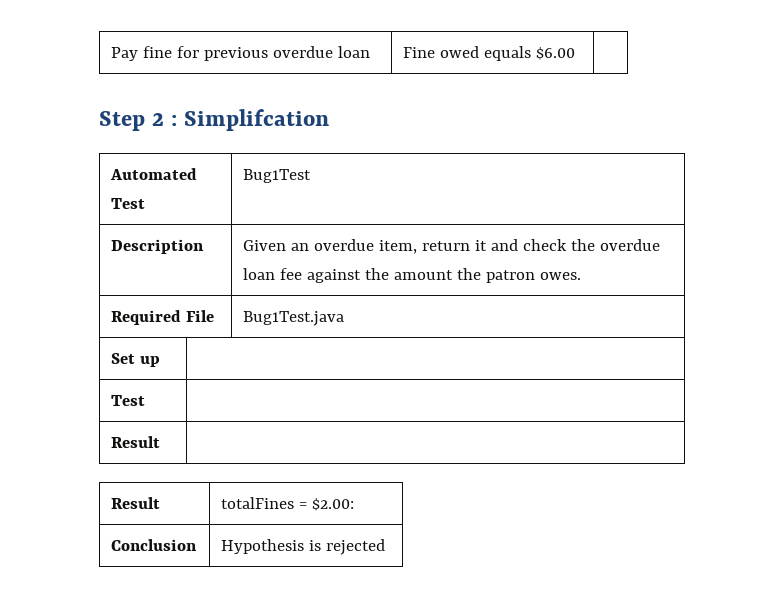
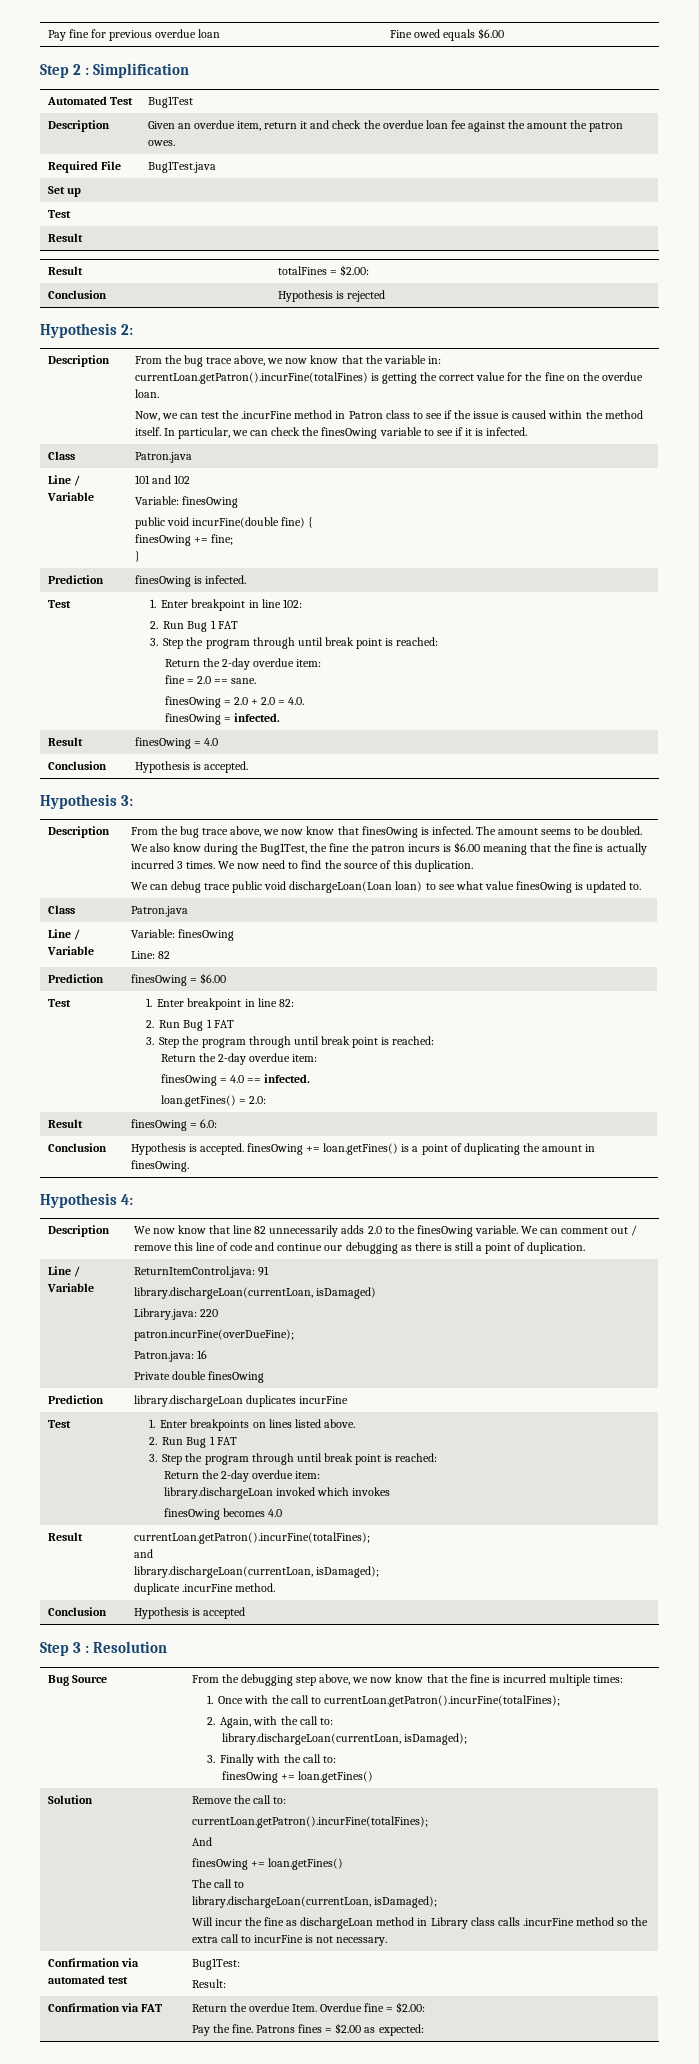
- Step 2 : Simplifcation
+ Step 2 : Simplification
+ Hypothesis 2:
+ Description | From the bug trace above, we now know that the variable in: currentLoan.getPatron().incurFine(totalFines) is getting the correct value for the fine on the overdue loan.
+ Now, we can test the .incurFine method in Patron class to see if the issue is caused within the method itself. In particular, we can check the finesOwing variable to see if it is infected.
+ Class | Patron.java
+ Line / Variable | 101 and 102
+ Variable: finesOwing
+ public void incurFine(double fine) {
+ finesOwing += fine;
+ }
+ Prediction | finesOwing is infected.
+ Test | 1. Enter breakpoint in line 102:
+ 2. Run Bug 1 FAT
+ 3. Step the program through until break point is reached:
+ Return the 2-day overdue item:
+ fine = 2.0 == sane.
+ finesOwing = 2.0 + 2.0 = 4.0.
+ finesOwing = infected.
+ Result | finesOwing = 4.0
+ Conclusion | Hypothesis is accepted.
+ Hypothesis 3:
+ Description | From the bug trace above, we now know that finesOwing is infected. The amount seems to be doubled. We also know during the Bug1Test, the fine the patron incurs is $6.00 meaning that the fine is actually incurred 3 times. We now need to find the source of this duplication.
+ We can debug trace public void dischargeLoan(Loan loan) to see what value finesOwing is updated to.
+ Class | Patron.java
+ Line / Variable | Variable: finesOwing
+ Line: 82
+ Prediction | finesOwing = $6.00
+ Test | 1. Enter breakpoint in line 82:
+ 2. Run Bug 1 FAT
+ 3. Step the program through until break point is reached:
+ Return the 2-day overdue item:
+ finesOwing = 4.0 == infected.
+ loan.getFines() = 2.0:
+ Result | finesOwing = 6.0:
+ Conclusion | Hypothesis is accepted. finesOwing += loan.getFines() is a point of duplicating the amount in finesOwing.
+ Hypothesis 4:
+ Description | We now know that line 82 unnecessarily adds 2.0 to the finesOwing variable. We can comment out / remove this line of code and continue our debugging as there is still a point of duplication.
+ Line / Variable | ReturnItemControl.java: 91
+ library.dischargeLoan(currentLoan, isDamaged)
+ Library.java: 220
+ patron.incurFine(overDueFine);
+ Patron.java: 16
+ Private double finesOwing
+ Prediction | library.dischargeLoan duplicates incurFine
+ Test | 1. Enter breakpoints on lines listed above.
+ 2. Run Bug 1 FAT
+ 3. Step the program through until break point is reached:
+ Return the 2-day overdue item:
+ library.dischargeLoan invoked which invokes
+ finesOwing becomes 4.0
+ Result | currentLoan.getPatron().incurFine(totalFines);
+ and
+ library.dischargeLoan(currentLoan, isDamaged);
+ duplicate .incurFine method.
+ Conclusion | Hypothesis is accepted
+ Step 3 : Resolution
+ Bug Source | From the debugging step above, we now know that the fine is incurred multiple times:
+ 1. Once with the call to currentLoan.getPatron().incurFine(totalFines);
+ 2. Again, with the call to:
+ library.dischargeLoan(currentLoan, isDamaged);
+ 3. Finally with the call to:
+ finesOwing += loan.getFines()
+ Solution | Remove the call to:
+ currentLoan.getPatron().incurFine(totalFines);
+ And
+ finesOwing += loan.getFines()
+ The call to
+ library.dischargeLoan(currentLoan, isDamaged);
+ Will incur the fine as dischargeLoan method in Library class calls .incurFine method so the extra call to incurFine is not necessary.
+ Confirmation via automated test | Bug1Test:
+ Result:
+ Confirmation via FAT | Return the overdue Item. Overdue fine = $2.00:
+ Pay the fine. Patrons fines = $2.00 as expected:

